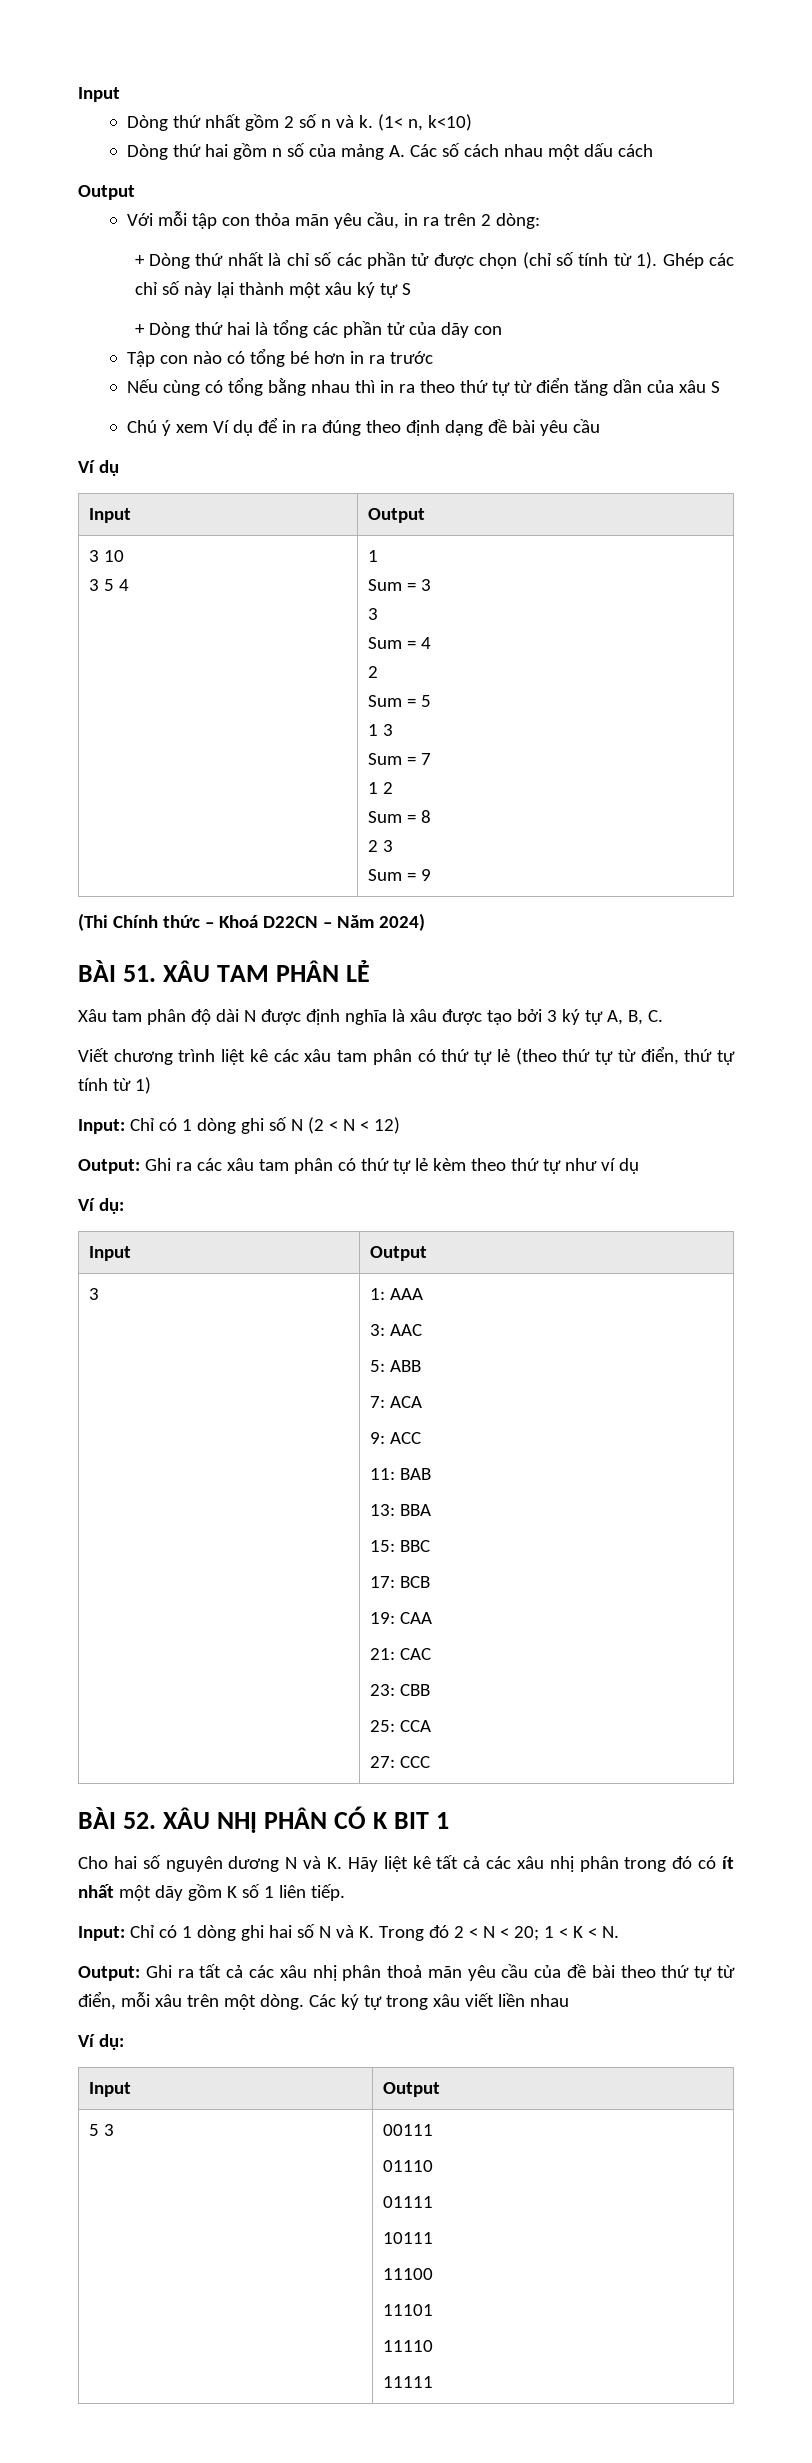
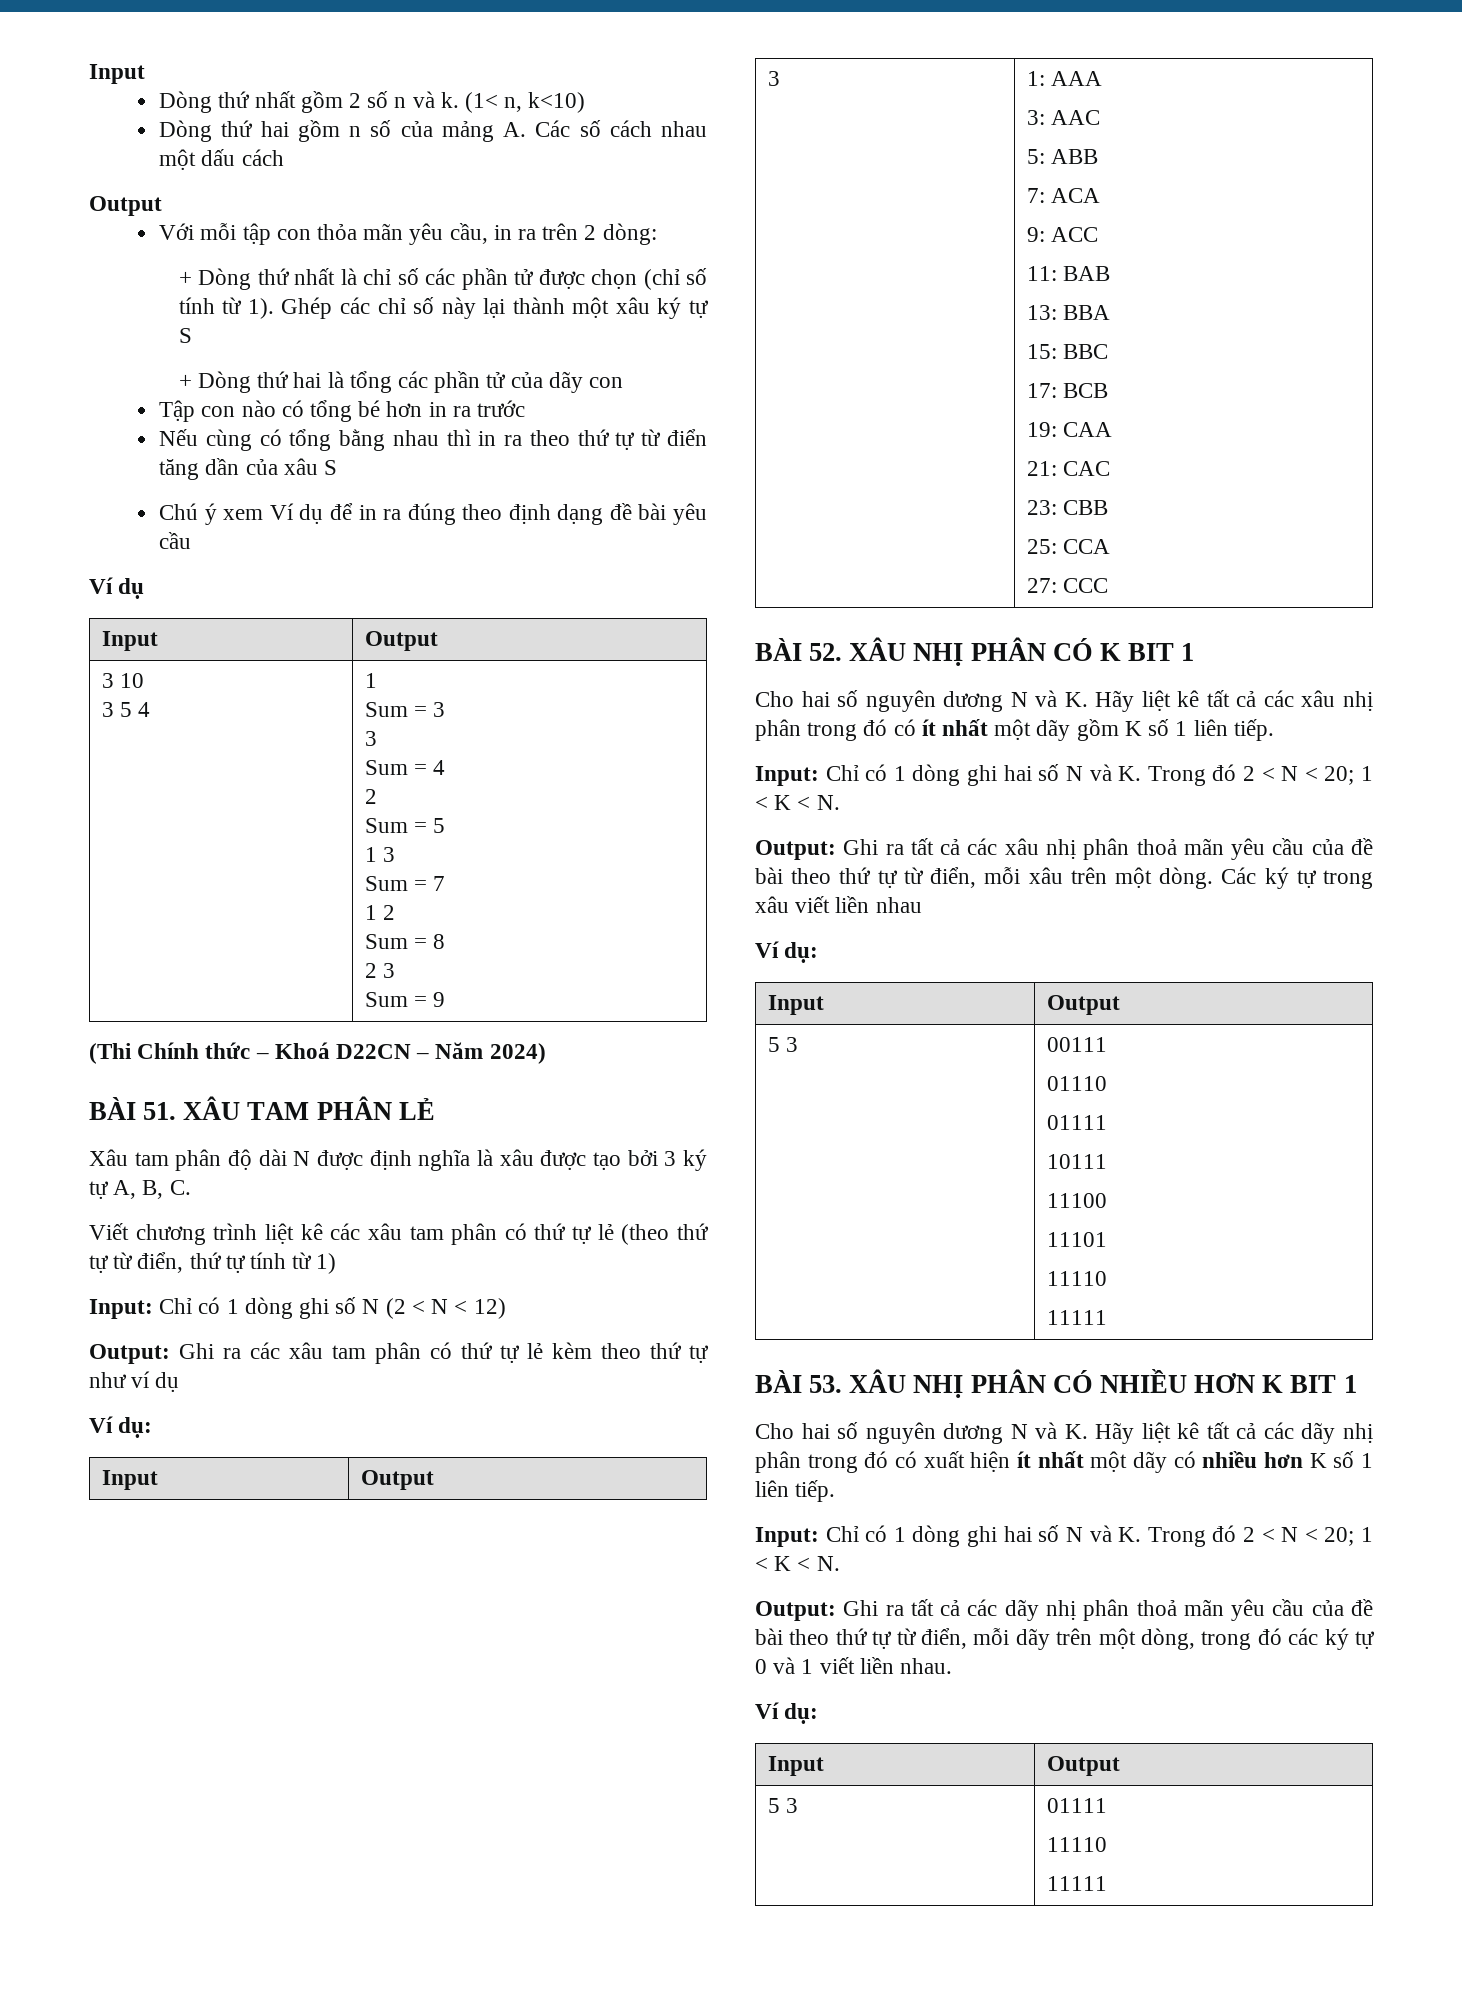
+ BÀI 53. XÂU NHỊ PHÂN CÓ NHIỀU HƠN K BIT 1
+ Cho hai số nguyên dương N và K. Hãy liệt kê tất cả các dãy nhị phân trong đó có xuất hiện ít nhất một dãy có nhiều hơn K số 1 liên tiếp.
+ Input: Chỉ có 1 dòng ghi hai số N và K. Trong đó 2 < N < 20; 1 < K < N.
+ Output: Ghi ra tất cả các dãy nhị phân thoả mãn yêu cầu của đề bài theo thứ tự từ điển, mỗi dãy trên một dòng, trong đó các ký tự 0 và 1 viết liền nhau.
+ Ví dụ:
+ Input | Output
+ 5 3 | 01111
+ 11110
+ 11111

